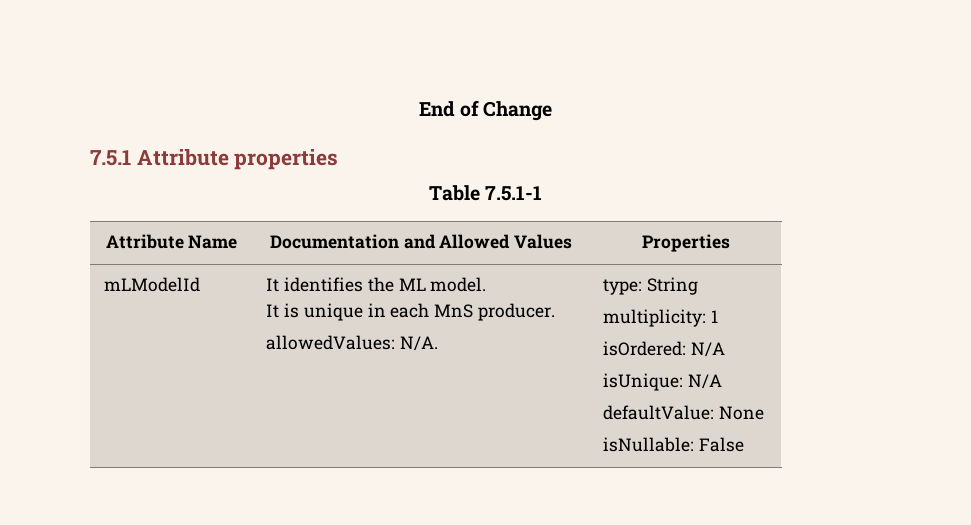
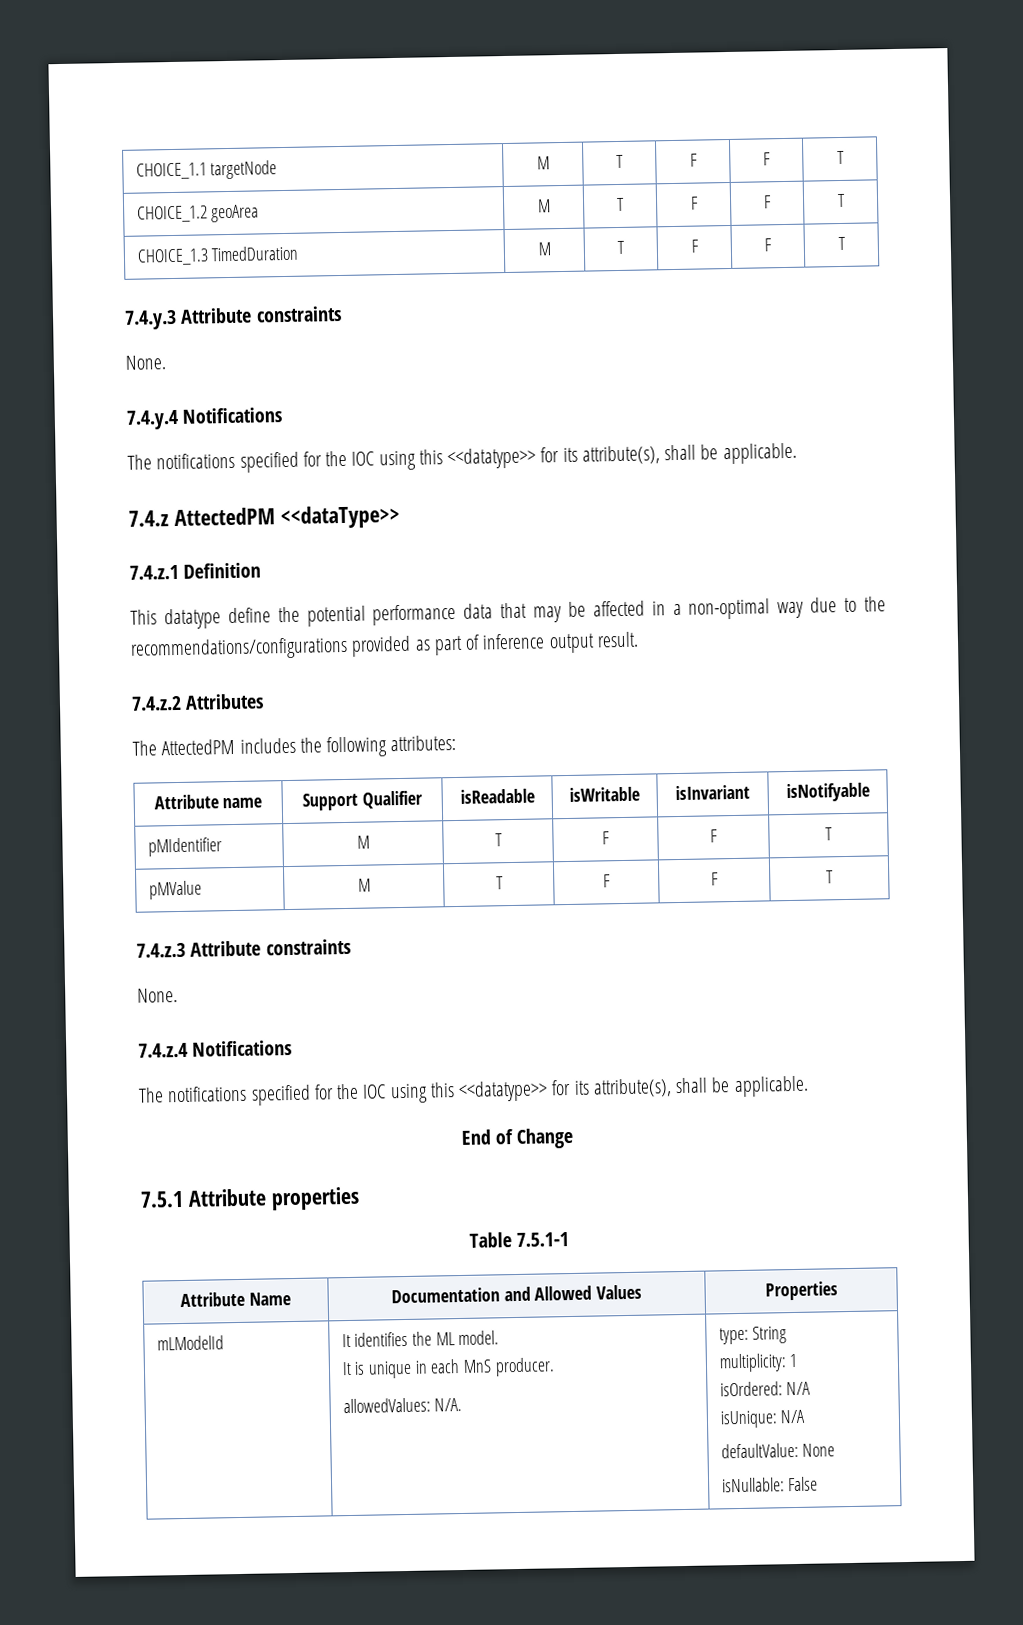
+ CHOICE_1.1 targetNode | M | T | F | F | T
+ CHOICE_1.2 geoArea | M | T | F | F | T
+ CHOICE_1.3 TimedDuration | M | T | F | F | T
+ 7.4.y.3 Attribute constraints
+ None.
+ 7.4.y.4 Notifications
+ The notifications specified for the IOC using this <<datatype>> for its attribute(s), shall be applicable.
+ 7.4.z AttectedPM <<dataType>>
+ 7.4.z.1 Definition
+ This datatype define the potential performance data that may be affected in a non-optimal way due to the recommendations/configurations provided as part of inference output result.
+ 7.4.z.2 Attributes
+ The AttectedPM includes the following attributes:
+ Attribute name | Support Qualifier | isReadable | isWritable | isInvariant | isNotifyable
+ pMIdentifier | M | T | F | F | T
+ pMValue | M | T | F | F | T
+ 7.4.z.3 Attribute constraints
+ None.
+ 7.4.z.4 Notifications
+ The notifications specified for the IOC using this <<datatype>> for its attribute(s), shall be applicable.

